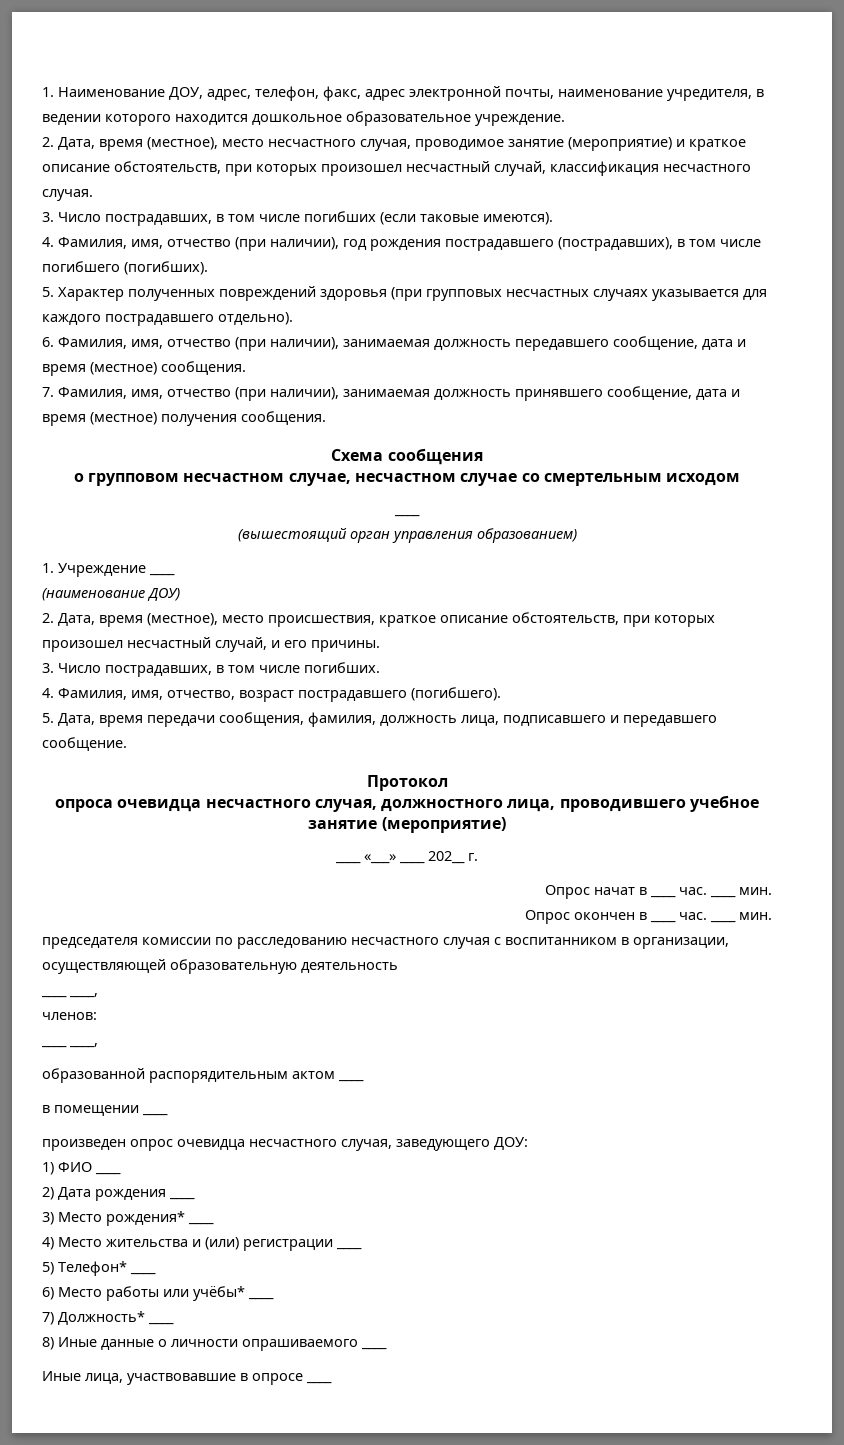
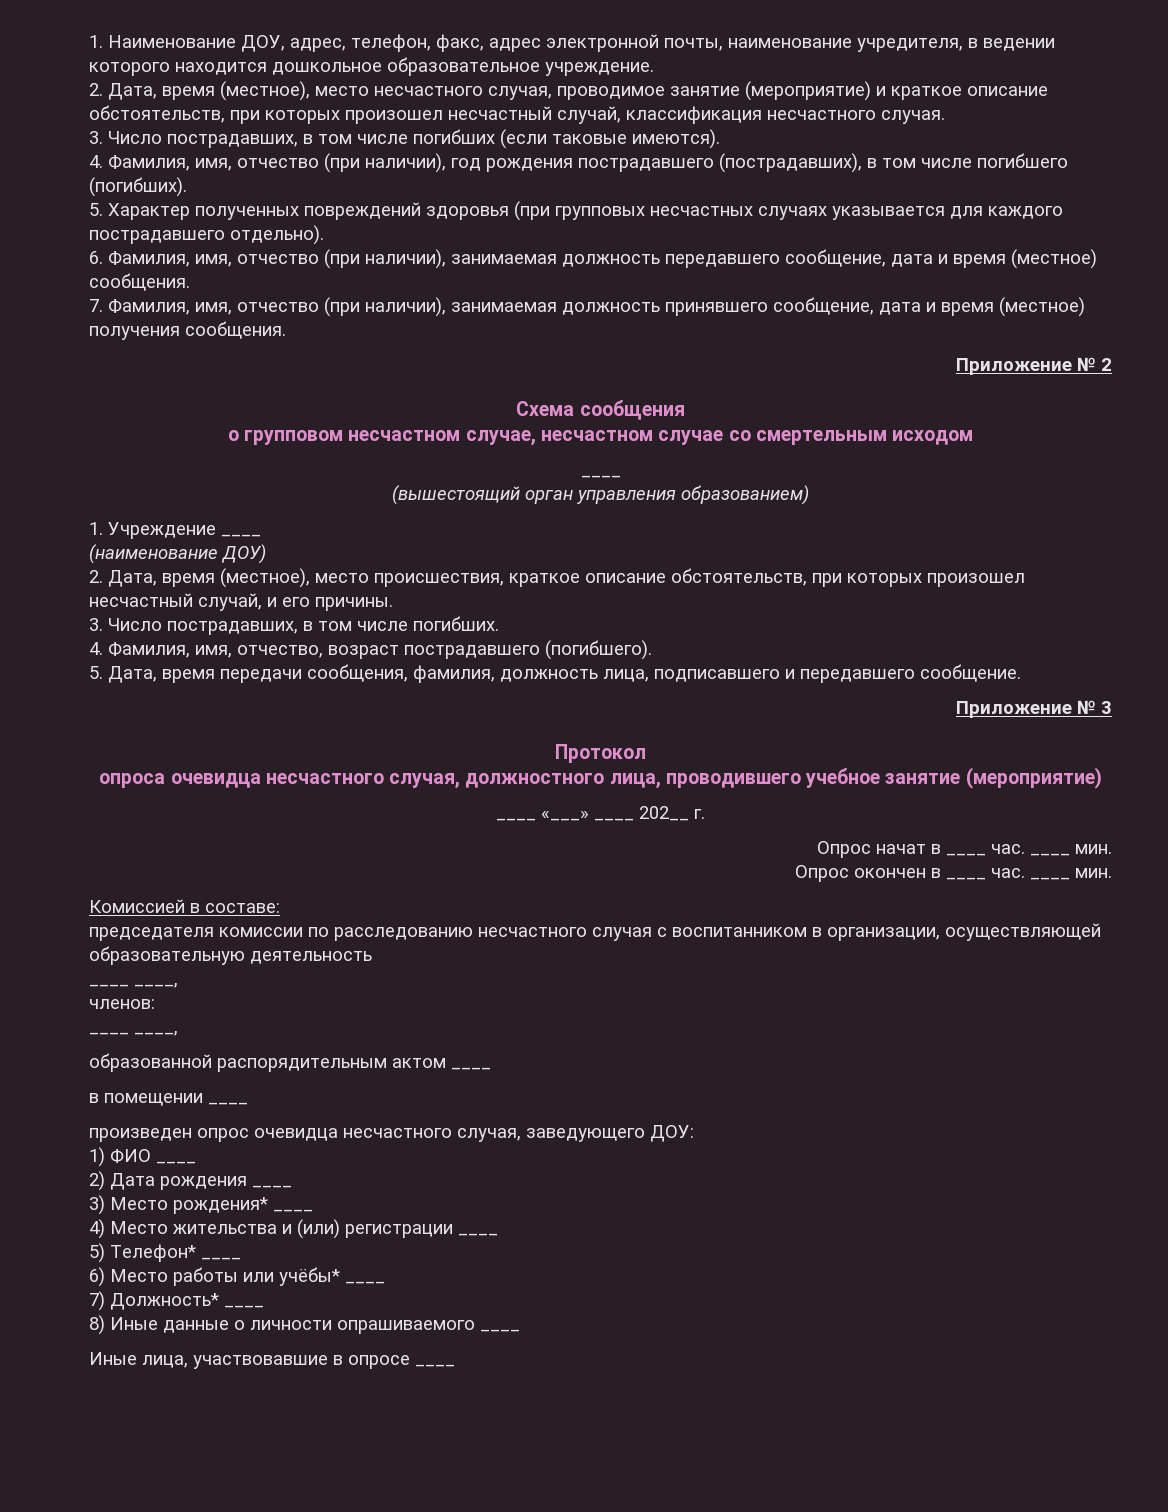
+ Приложение № 2
+ Приложение № 3
+ Комиссией в составе:

